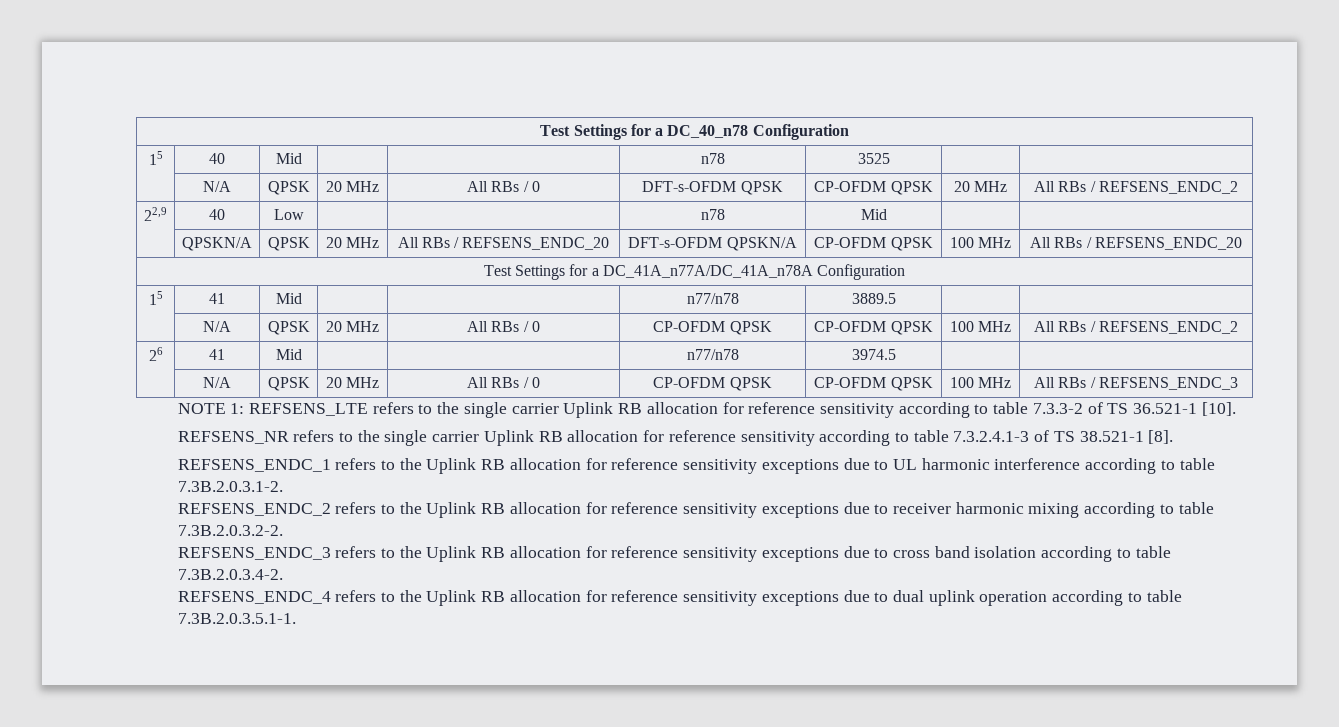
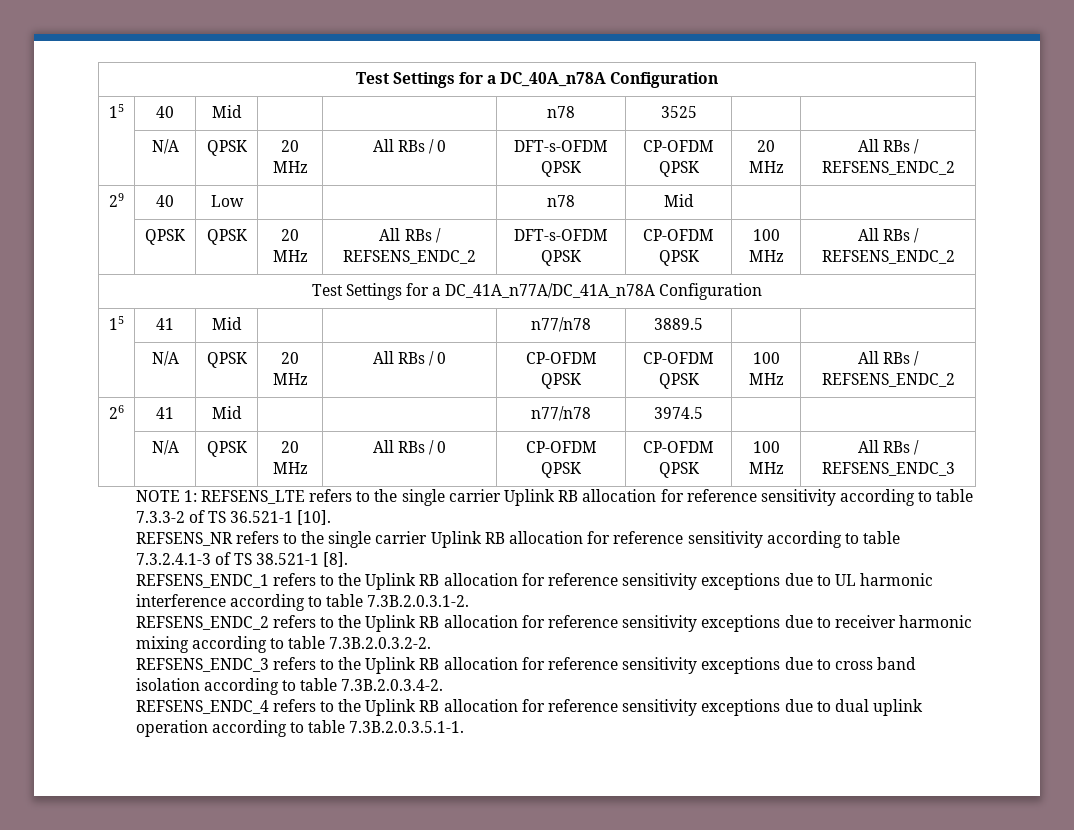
- Test Settings for a DC_40_n78 Configuration
+ Test Settings for a DC_40A_n78A Configuration
- 22,9 | 40 | Low | | | n78 | Mid | |
+ 29 | 40 | Low | | | n78 | Mid | |
- | QPSKN/A | QPSK | 20 MHz | All RBs / REFSENS_ENDC_20 | DFT-s-OFDM QPSKN/A | CP-OFDM QPSK | 100 MHz | All RBs / REFSENS_ENDC_20
+ | QPSK | QPSK | 20 MHz | All RBs / REFSENS_ENDC_2 | DFT-s-OFDM QPSK | CP-OFDM QPSK | 100 MHz | All RBs / REFSENS_ENDC_2

